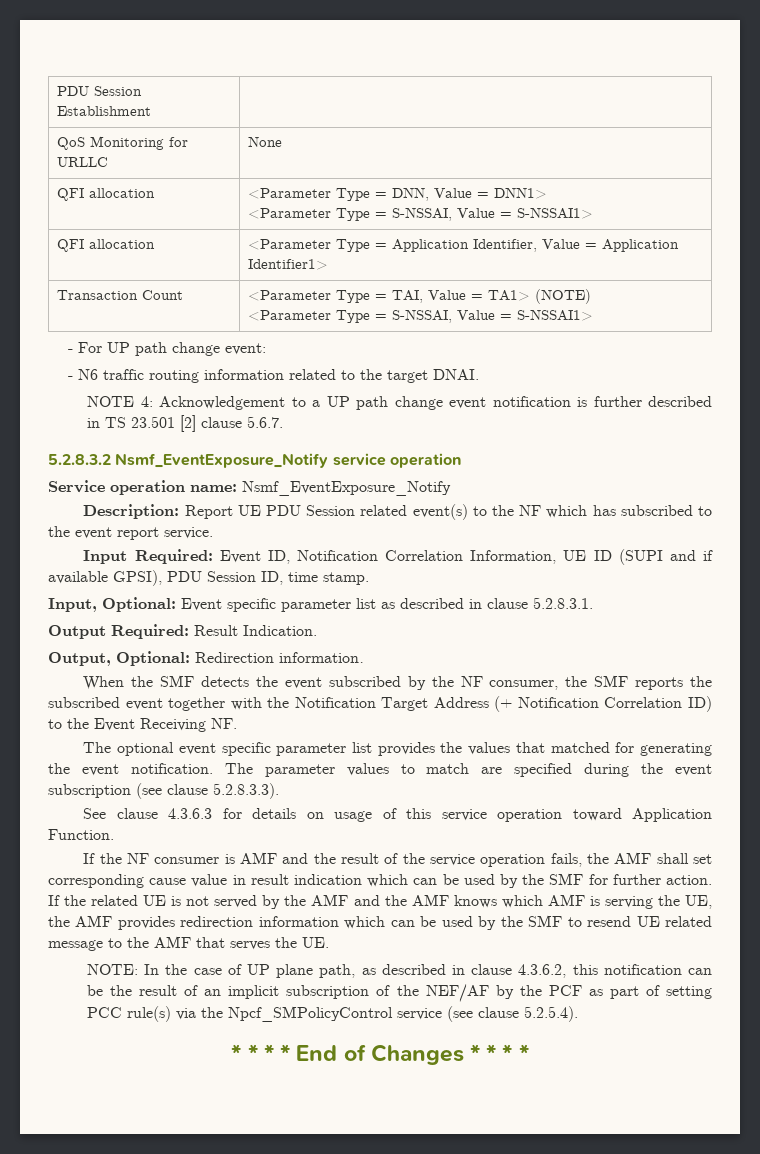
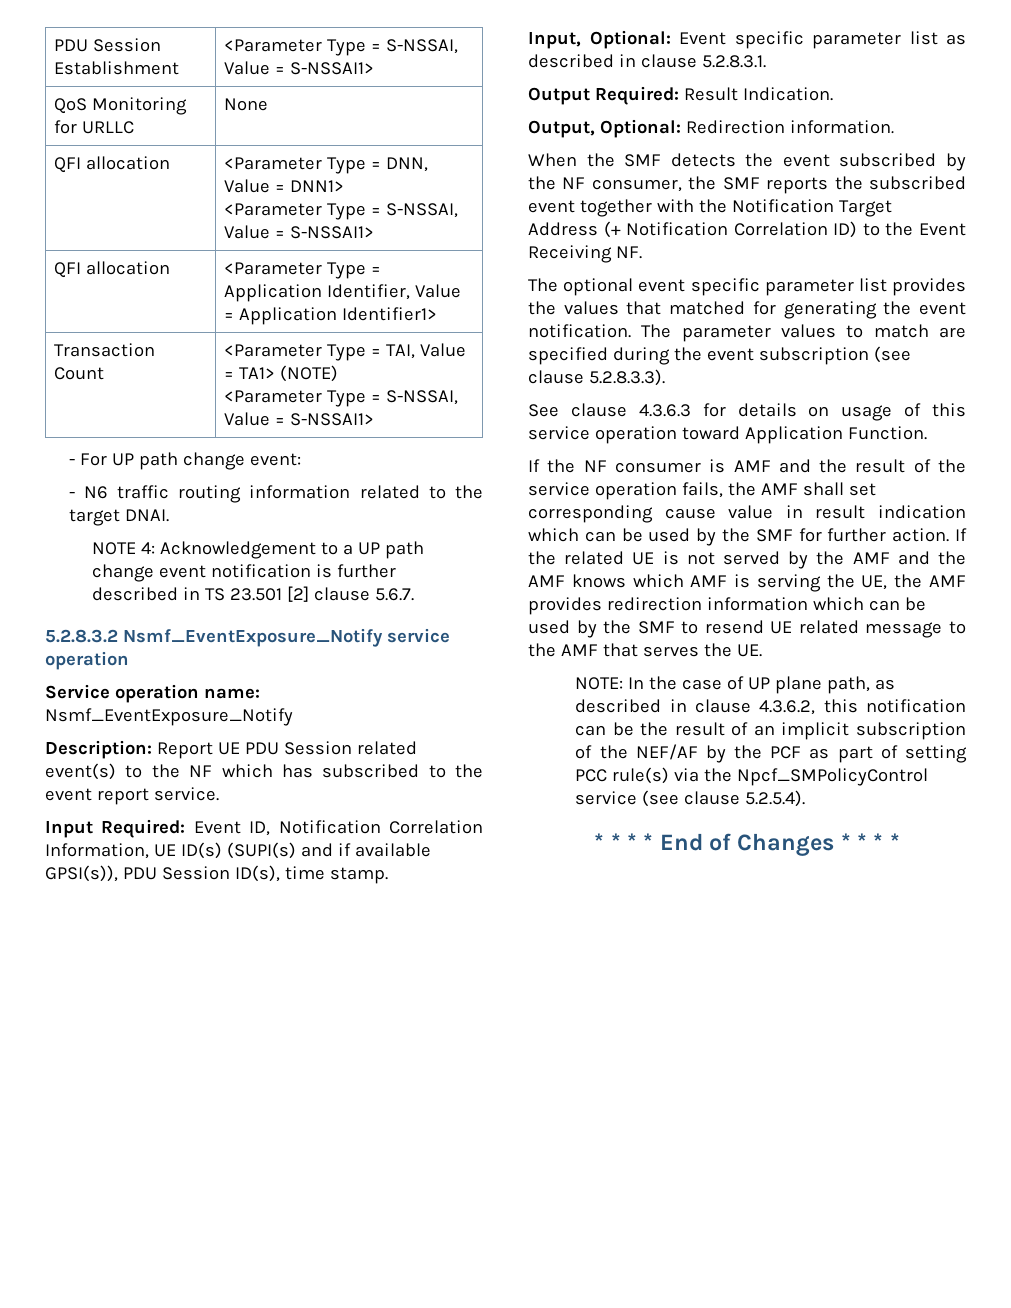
- PDU Session Establishment |
+ PDU Session Establishment | <Parameter Type = S-NSSAI, Value = S-NSSAI1>
- Input Required: Event ID, Notification Correlation Information, UE ID (SUPI and if available GPSI), PDU Session ID, time stamp.
+ Input Required: Event ID, Notification Correlation Information, UE ID(s) (SUPI(s) and if available GPSI(s)), PDU Session ID(s), time stamp.

